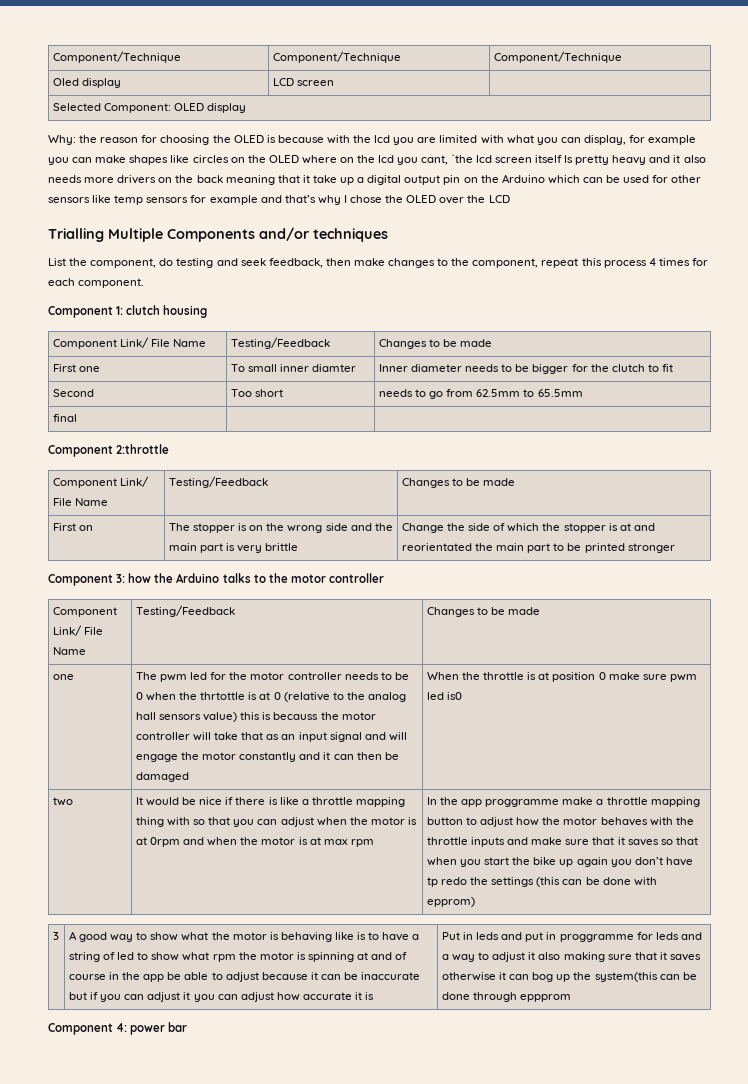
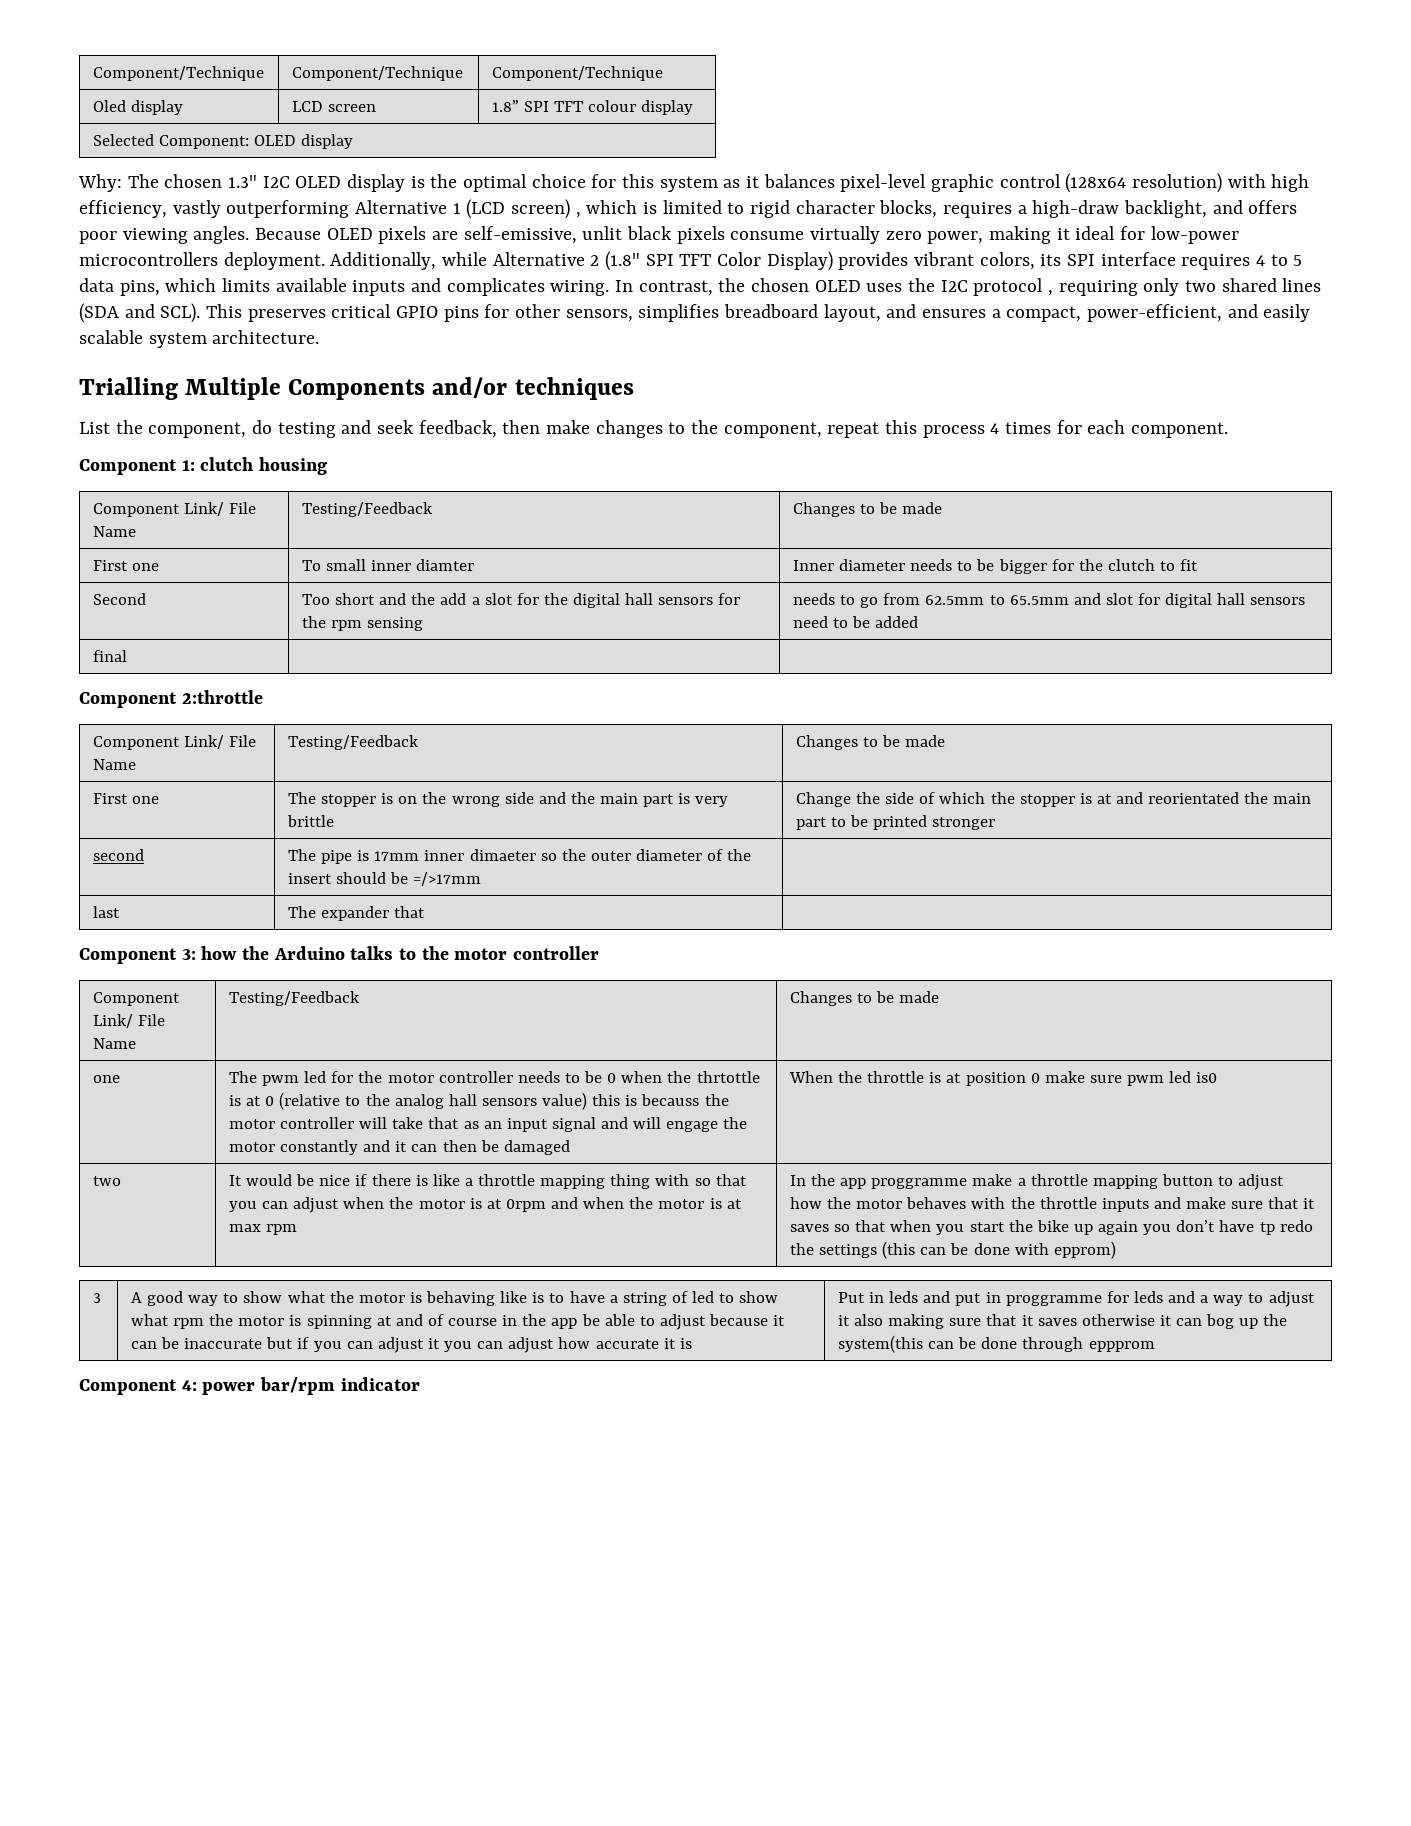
- Oled display | LCD screen |
+ Oled display | LCD screen | 1.8” SPI TFT colour display
- Why: the reason for choosing the OLED is because with the lcd you are limited with what you can display, for example you can make shapes like circles on the OLED where on the lcd you cant, `the lcd screen itself Is pretty heavy and it also needs more drivers on the back meaning that it take up a digital output pin on the Arduino which can be used for other sensors like temp sensors for example and that’s why I chose the OLED over the LCD
+ Why: The chosen 1.3" I2C OLED display is the optimal choice for this system as it balances pixel-level graphic control (128x64 resolution) with high efficiency, vastly outperforming Alternative 1 (LCD screen) , which is limited to rigid character blocks, requires a high-draw backlight, and offers poor viewing angles. Because OLED pixels are self-emissive, unlit black pixels consume virtually zero power, making it ideal for low-power microcontrollers deployment. Additionally, while Alternative 2 (1.8" SPI TFT Color Display) provides vibrant colors, its SPI interface requires 4 to 5 data pins, which limits available inputs and complicates wiring. In contrast, the chosen OLED uses the I2C protocol , requiring only two shared lines (SDA and SCL). This preserves critical GPIO pins for other sensors, simplifies breadboard layout, and ensures a compact, power-efficient, and easily scalable system architecture.
- Second | Too short | needs to go from 62.5mm to 65.5mm
+ Second | Too short and the add a slot for the digital hall sensors for the rpm sensing | needs to go from 62.5mm to 65.5mm and slot for digital hall sensors need to be added
- First on | The stopper is on the wrong side and the main part is very brittle | Change the side of which the stopper is at and reorientated the main part to be printed stronger
+ First one | The stopper is on the wrong side and the main part is very brittle | Change the side of which the stopper is at and reorientated the main part to be printed stronger
+ second | The pipe is 17mm inner dimaeter so the outer diameter of the insert should be =/>17mm |
+ last | The expander that |
- Component 4: power bar
+ Component 4: power bar/rpm indicator

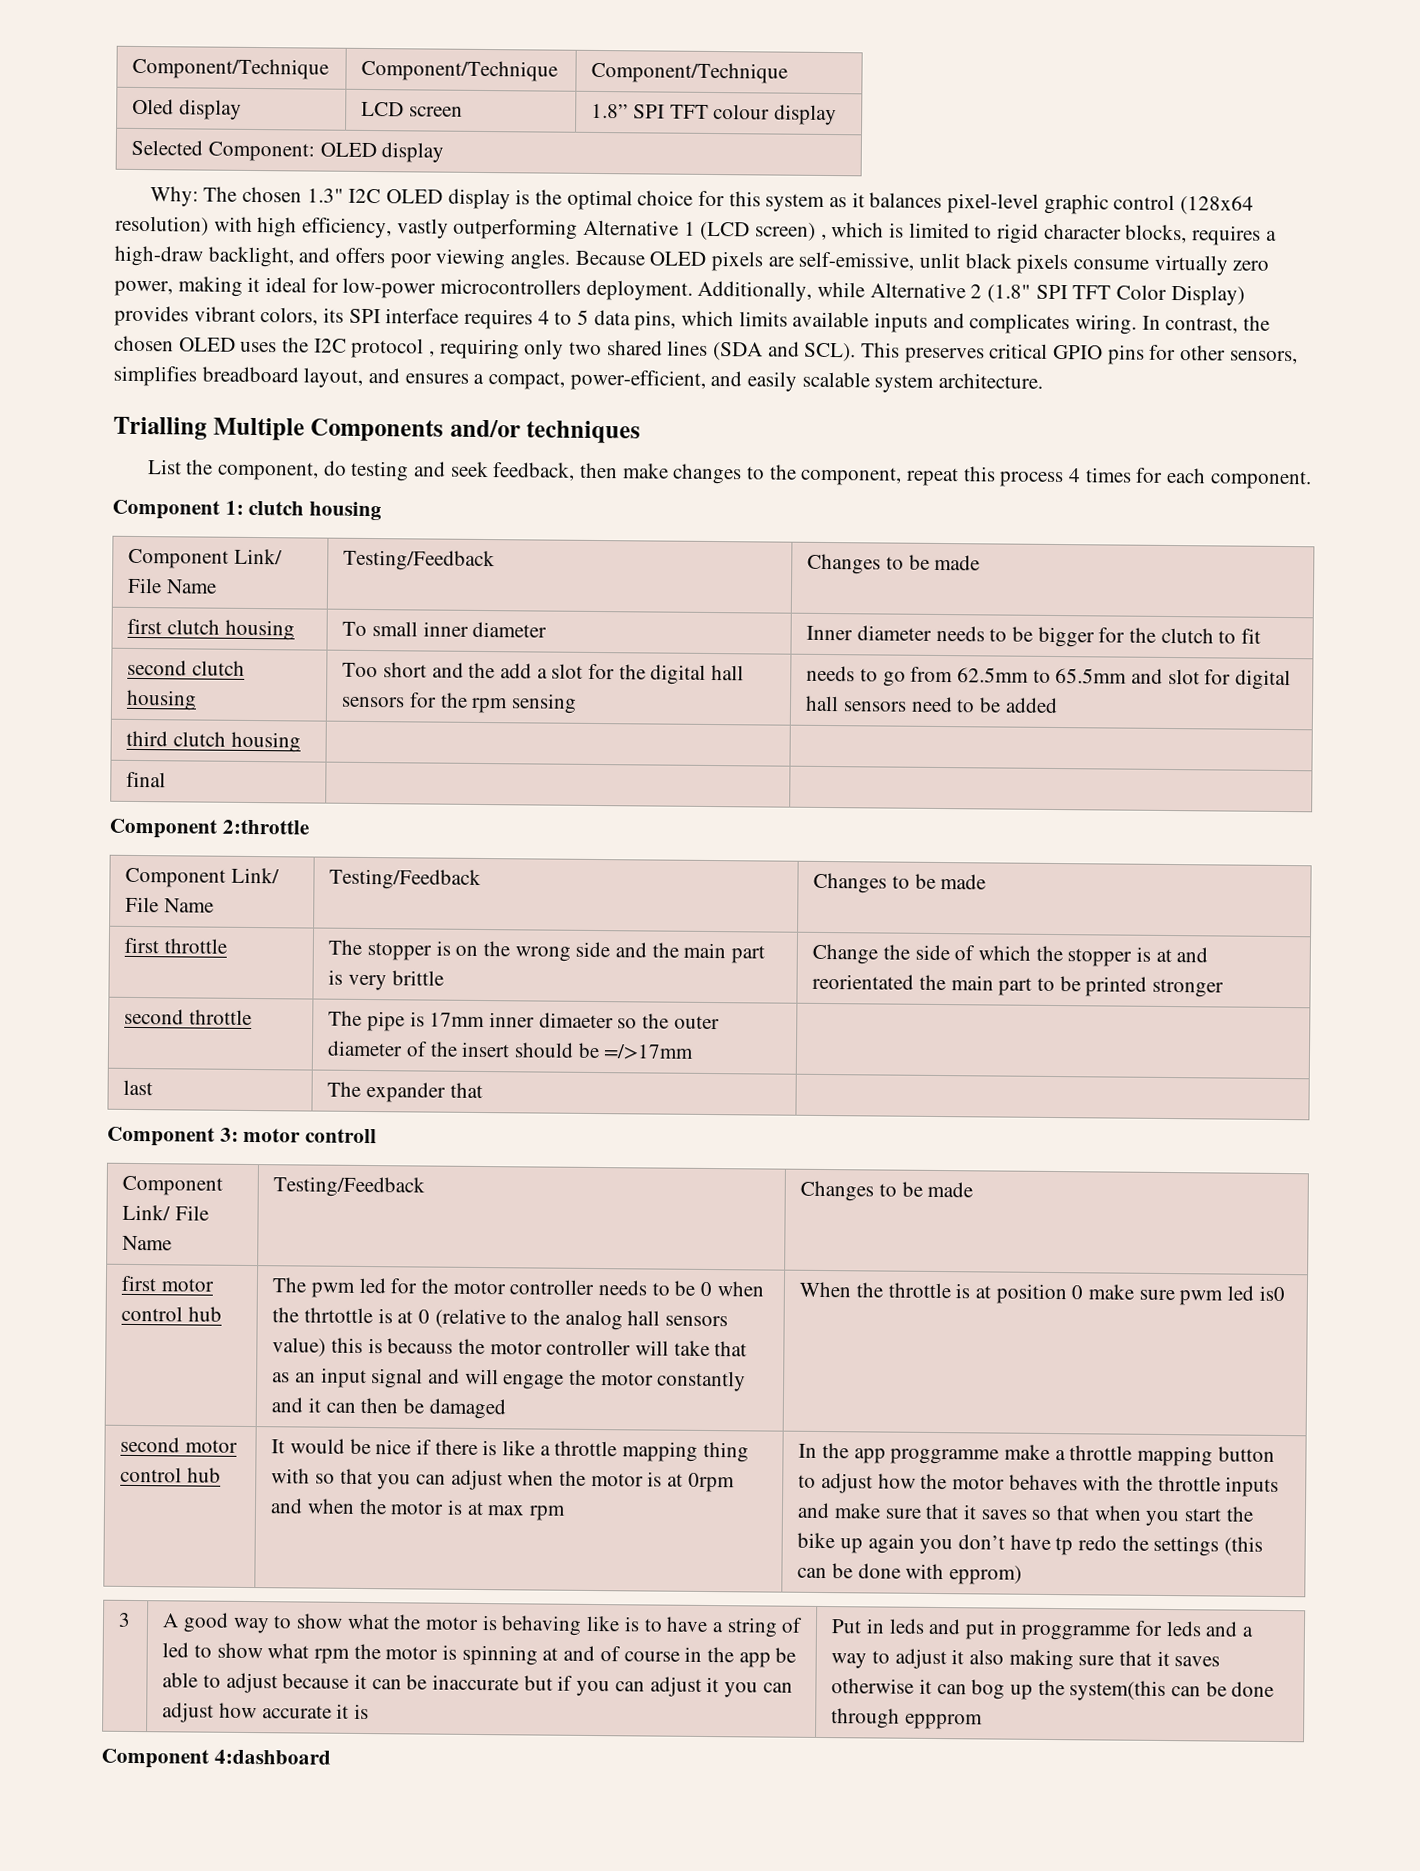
- First one | To small inner diamter | Inner diameter needs to be bigger for the clutch to fit
+ first clutch housing | To small inner diameter | Inner diameter needs to be bigger for the clutch to fit
- Second | Too short and the add a slot for the digital hall sensors for the rpm sensing | needs to go from 62.5mm to 65.5mm and slot for digital hall sensors need to be added
+ second clutch housing | Too short and the add a slot for the digital hall sensors for the rpm sensing | needs to go from 62.5mm to 65.5mm and slot for digital hall sensors need to be added
+ third clutch housing | |
- First one | The stopper is on the wrong side and the main part is very brittle | Change the side of which the stopper is at and reorientated the main part to be printed stronger
+ first throttle | The stopper is on the wrong side and the main part is very brittle | Change the side of which the stopper is at and reorientated the main part to be printed stronger
- second | The pipe is 17mm inner dimaeter so the outer diameter of the insert should be =/>17mm |
+ second throttle | The pipe is 17mm inner dimaeter so the outer diameter of the insert should be =/>17mm |
- Component 3: how the Arduino talks to the motor controller
+ Component 3: motor controll
  Component Link/ File Name | Testing/Feedback | Changes to be made
- one
+ first motor control hub
  When the throttle is at position 0 make sure pwm led is0
- two
+ second motor control hub
- Component 4: power bar/rpm indicator
+ Component 4:dashboard

